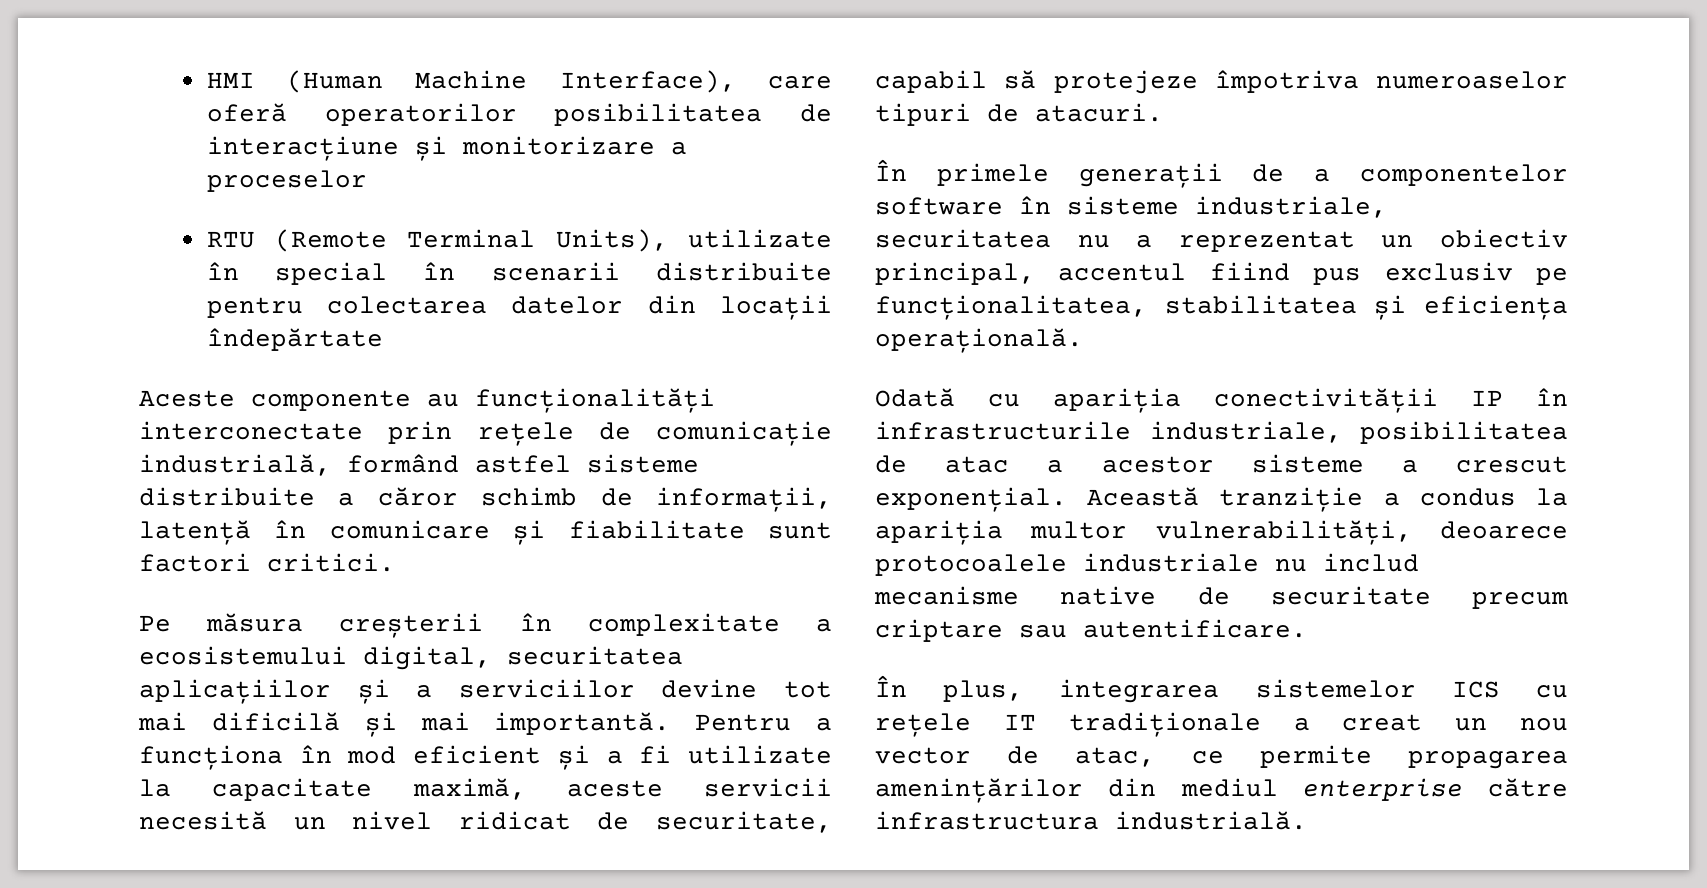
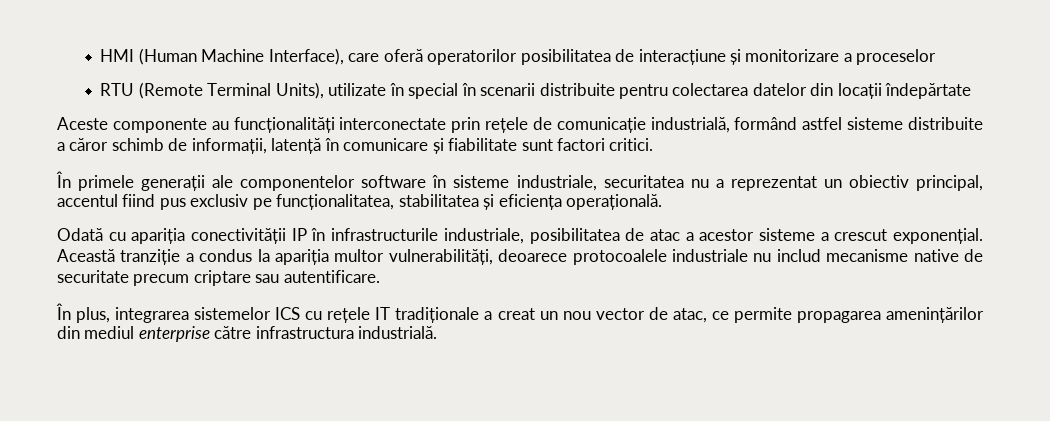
- Pe măsura creșterii în complexitate a ecosistemului digital, securitatea aplicațiilor și a serviciilor devine tot mai dificilă și mai importantă. Pentru a funcționa în mod eficient și a fi utilizate la capacitate maximă, aceste servicii necesită un nivel ridicat de securitate, capabil să protejeze împotriva numeroaselor tipuri de atacuri.
- În primele generații de a componentelor software în sisteme industriale, securitatea nu a reprezentat un obiectiv principal, accentul fiind pus exclusiv pe funcționalitatea, stabilitatea și eficiența operațională.
+ În primele generații ale componentelor software în sisteme industriale, securitatea nu a reprezentat un obiectiv principal, accentul fiind pus exclusiv pe funcționalitatea, stabilitatea și eficiența operațională.

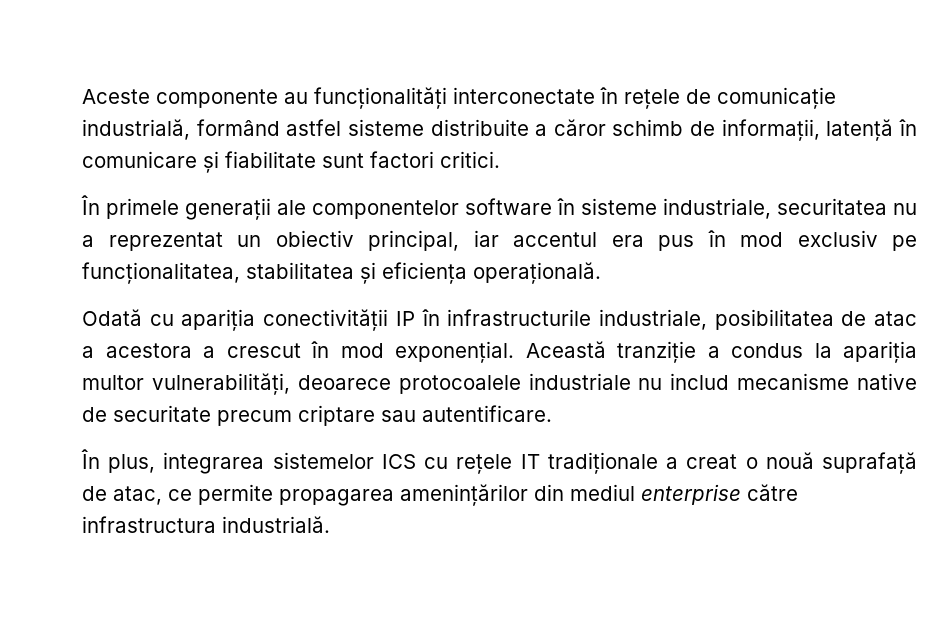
- HMI (Human Machine Interface), care oferă operatorilor posibilitatea de interacțiune și monitorizare a proceselor
- RTU (Remote Terminal Units), utilizate în special în scenarii distribuite pentru colectarea datelor din locații îndepărtate
- Aceste componente au funcționalități interconectate prin rețele de comunicație industrială, formând astfel sisteme distribuite a căror schimb de informații, latență în comunicare și fiabilitate sunt factori critici.
+ Aceste componente au funcționalități interconectate în rețele de comunicație industrială, formând astfel sisteme distribuite a căror schimb de informații, latență în comunicare și fiabilitate sunt factori critici.
- În primele generații ale componentelor software în sisteme industriale, securitatea nu a reprezentat un obiectiv principal, accentul fiind pus exclusiv pe funcționalitatea, stabilitatea și eficiența operațională.
+ În primele generații ale componentelor software în sisteme industriale, securitatea nu a reprezentat un obiectiv principal, iar accentul era pus în mod exclusiv pe funcționalitatea, stabilitatea și eficiența operațională.
- Odată cu apariția conectivității IP în infrastructurile industriale, posibilitatea de atac a acestor sisteme a crescut exponențial.
+ Odată cu apariția conectivității IP în infrastructurile industriale, posibilitatea de atac a acestora a crescut în mod exponențial.
- În plus, integrarea sistemelor ICS cu rețele IT tradiționale a creat un nou vector de atac, ce permite propagarea amenințărilor din mediul enterprise către infrastructura industrială.
+ În plus, integrarea sistemelor ICS cu rețele IT tradiționale a creat o nouă suprafață de atac, ce permite propagarea amenințărilor din mediul enterprise către infrastructura industrială.

